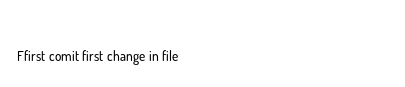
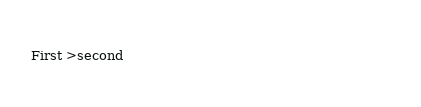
- Ffirst comit first change in file
+ First >second

